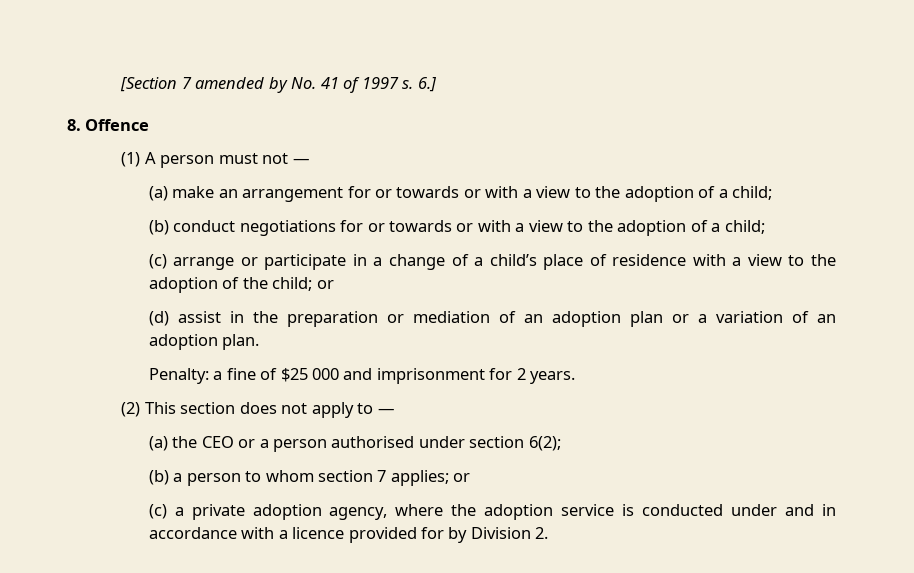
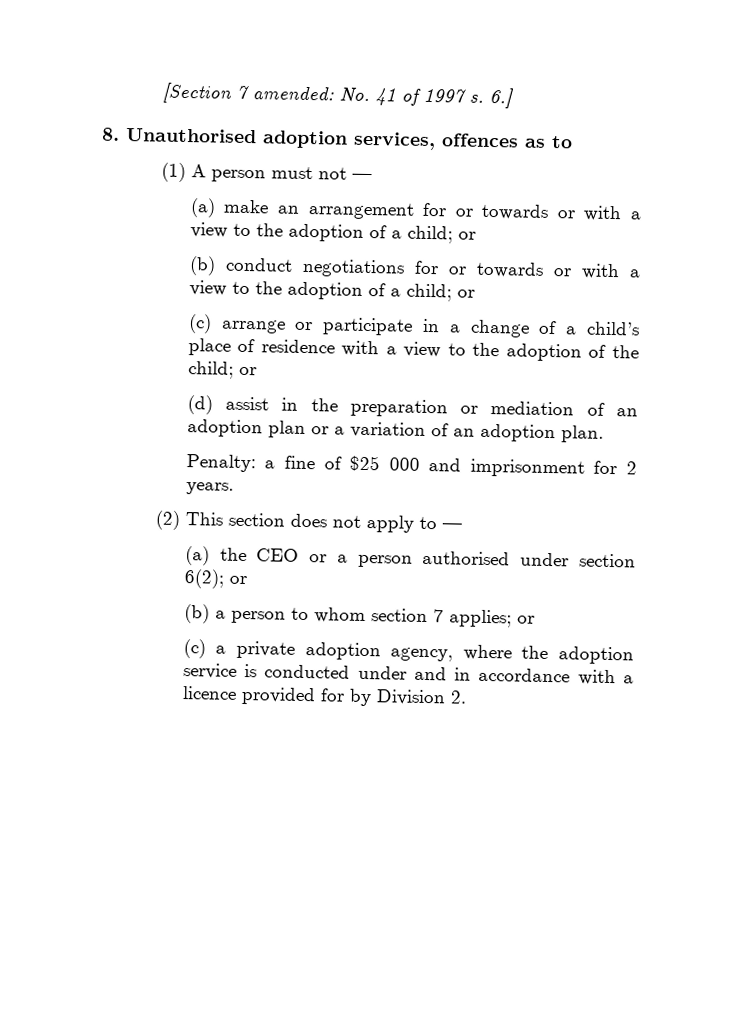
- [Section 7 amended by No. 41 of 1997 s.
+ [Section 7 amended: No. 41 of 1997 s.
- 8. Offence
+ 8. Unauthorised adoption services, offences as to
- (a) make an arrangement for or towards or with a view to the adoption of a child;
+ (a) make an arrangement for or towards or with a view to the adoption of a child; or
- (b) conduct negotiations for or towards or with a view to the adoption of a child;
+ (b) conduct negotiations for or towards or with a view to the adoption of a child; or
- (a) the CEO or a person authorised under section 6(2);
+ (a) the CEO or a person authorised under section 6(2); or

